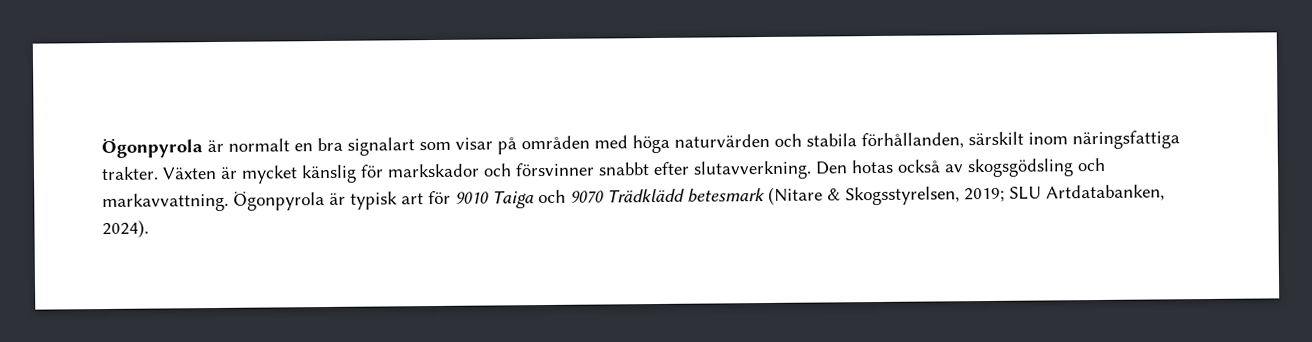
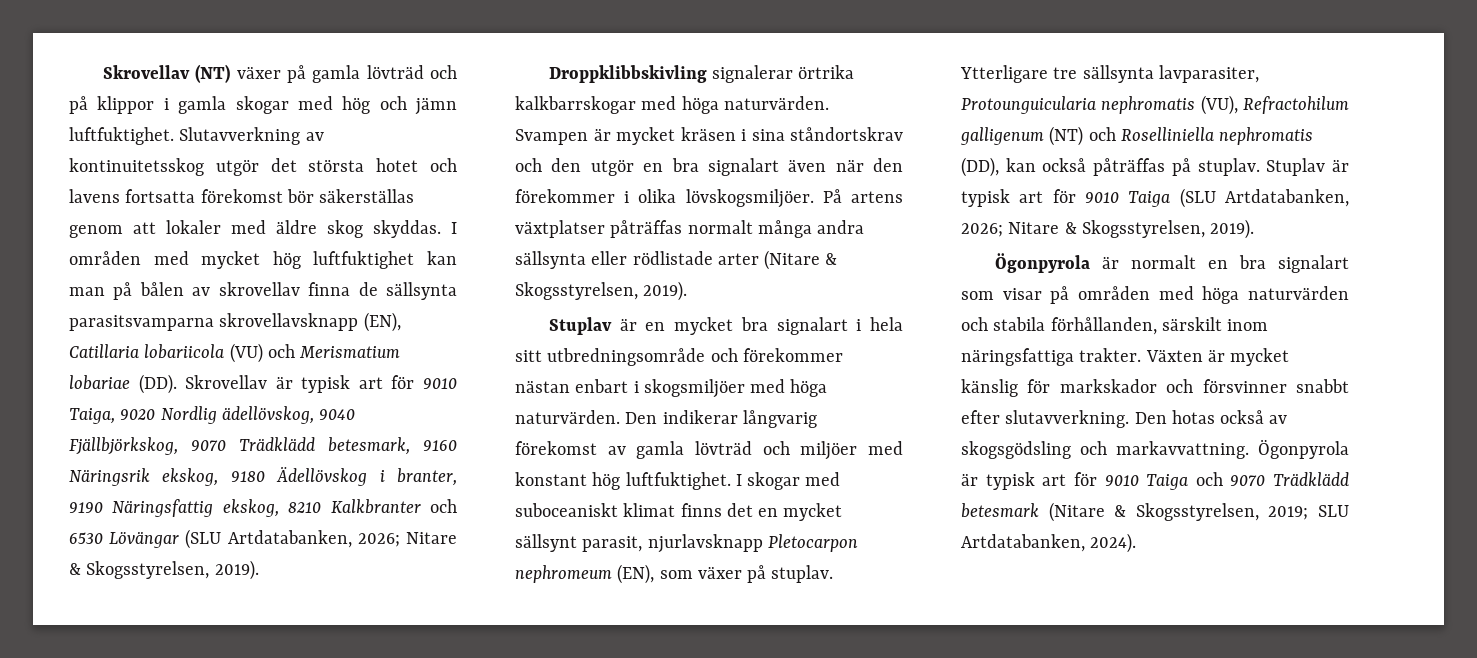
+ Skrovellav (NT) växer på gamla lövträd och på klippor i gamla skogar med hög och jämn luftfuktighet. Slutavverkning av kontinuitetsskog utgör det största hotet och lavens fortsatta förekomst bör säkerställas genom att lokaler med äldre skog skyddas. I områden med mycket hög luftfuktighet kan man på bålen av skrovellav finna de sällsynta parasitsvamparna skrovellavsknapp (EN), Catillaria lobariicola (VU) och Merismatium lobariae (DD). Skrovellav är typisk art för 9010 Taiga, 9020 Nordlig ädellövskog, 9040 Fjällbjörkskog, 9070 Trädklädd betesmark, 9160 Näringsrik ekskog, 9180 Ädellövskog i branter, 9190 Näringsfattig ekskog, 8210 Kalkbranter och 6530 Lövängar (SLU Artdatabanken, 2026; Nitare & Skogsstyrelsen, 2019).
+ Droppklibbskivling signalerar örtrika kalkbarrskogar med höga naturvärden. Svampen är mycket kräsen i sina ståndortskrav och den utgör en bra signalart även när den förekommer i olika lövskogsmiljöer. På artens växtplatser påträffas normalt många andra sällsynta eller rödlistade arter (Nitare & Skogsstyrelsen, 2019).
+ Stuplav är en mycket bra signalart i hela sitt utbredningsområde och förekommer nästan enbart i skogsmiljöer med höga naturvärden. Den indikerar långvarig förekomst av gamla lövträd och miljöer med konstant hög luftfuktighet. I skogar med suboceaniskt klimat finns det en mycket sällsynt parasit, njurlavsknapp Pletocarpon nephromeum (EN), som växer på stuplav. Ytterligare tre sällsynta lavparasiter, Protounguicularia nephromatis (VU), Refractohilum galligenum (NT) och Roselliniella nephromatis (DD), kan också påträffas på stuplav. Stuplav är typisk art för 9010 Taiga (SLU Artdatabanken, 2026; Nitare & Skogsstyrelsen, 2019).

